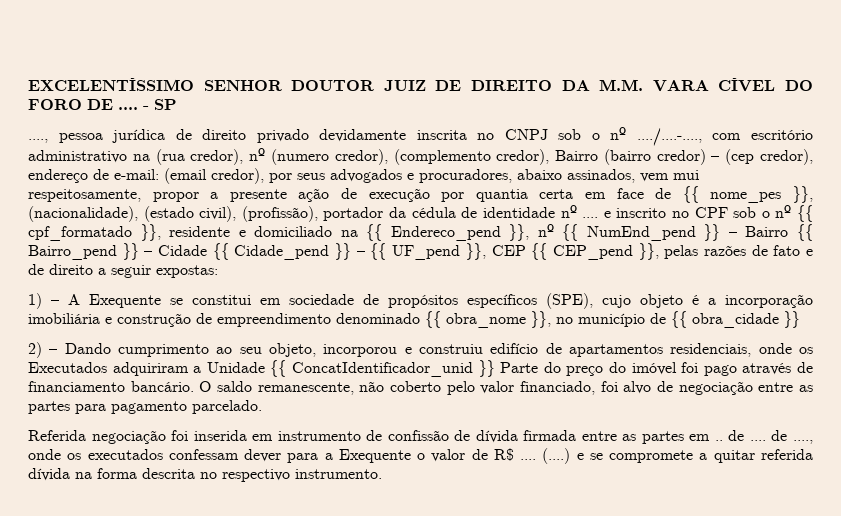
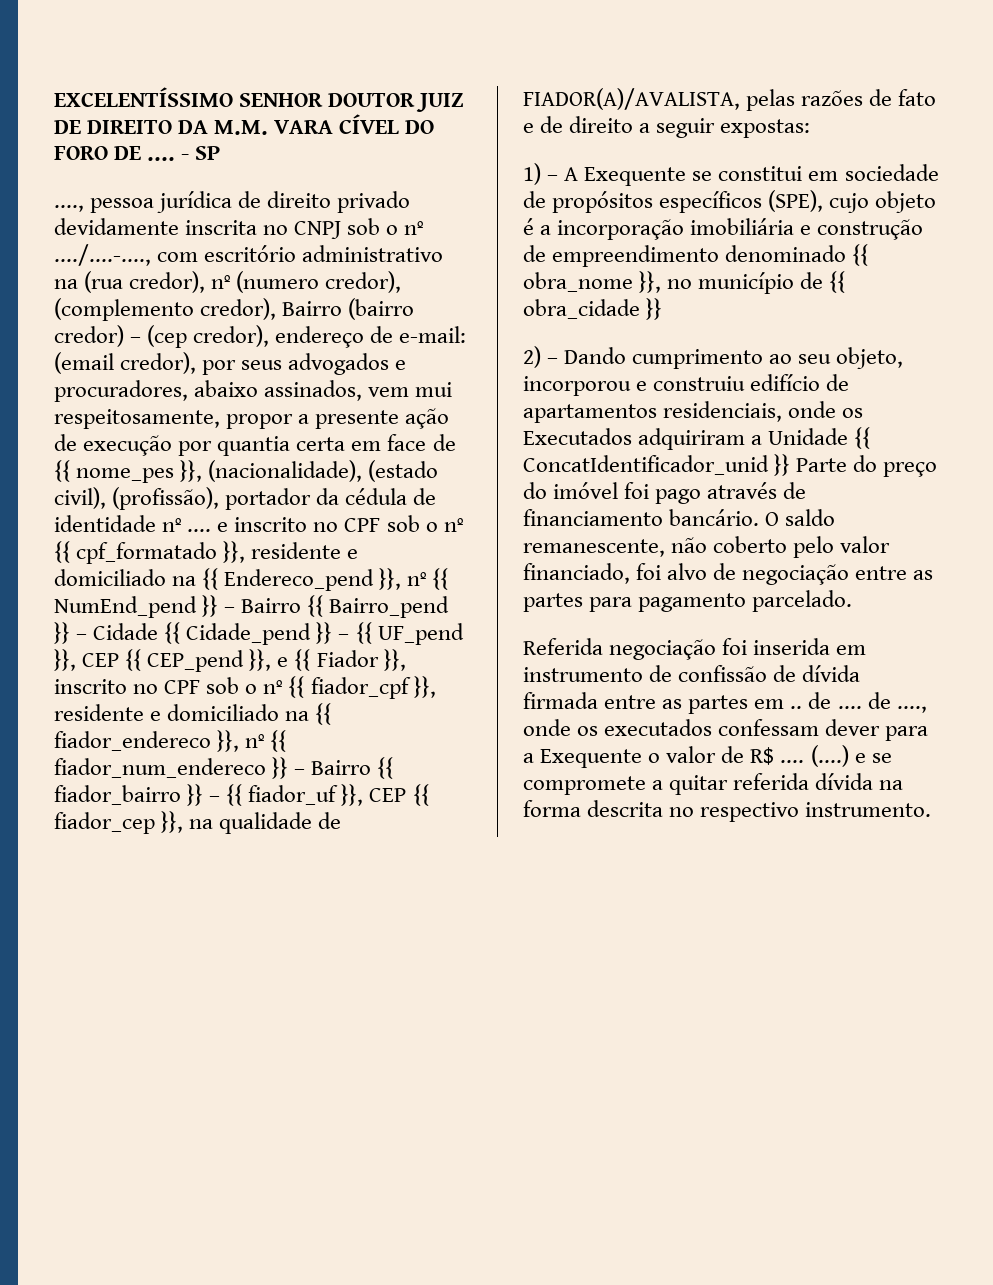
- (email credor), por seus advogados e procuradores, abaixo assinados, vem mui respeitosamente, propor a presente ação de execução por quantia certa em face de {{ nome_pes }}, (nacionalidade), (estado civil), (profissão), portador da cédula de identidade nº .... e inscrito no CPF sob o nº {{ cpf_formatado }}, residente e domiciliado na {{ Endereco_pend }}, nº {{ NumEnd_pend }} – Bairro {{ Bairro_pend }} – Cidade {{ Cidade_pend }} – {{ UF_pend }}, CEP {{ CEP_pend }}, pelas razões de fato e de direito a seguir expostas:
+ (email credor), por seus advogados e procuradores, abaixo assinados, vem mui respeitosamente, propor a presente ação de execução por quantia certa em face de {{ nome_pes }}, (nacionalidade), (estado civil), (profissão), portador da cédula de identidade nº .... e inscrito no CPF sob o nº {{ cpf_formatado }}, residente e domiciliado na {{ Endereco_pend }}, nº {{ NumEnd_pend }} – Bairro {{ Bairro_pend }} – Cidade {{ Cidade_pend }} – {{ UF_pend }}, CEP {{ CEP_pend }}, e {{ Fiador }}, inscrito no CPF sob o nº {{ fiador_cpf }}, residente e domiciliado na {{ fiador_endereco }}, nº {{ fiador_num_endereco }} – Bairro {{ fiador_bairro }} – {{ fiador_uf }}, CEP {{ fiador_cep }}, na qualidade de FIADOR(A)/AVALISTA, pelas razões de fato e de direito a seguir expostas:

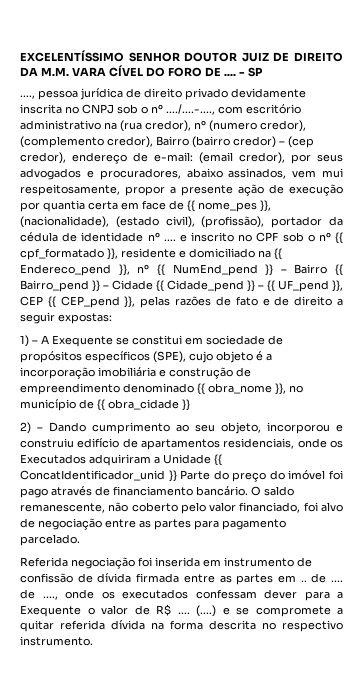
- (email credor), por seus advogados e procuradores, abaixo assinados, vem mui respeitosamente, propor a presente ação de execução por quantia certa em face de {{ nome_pes }}, (nacionalidade), (estado civil), (profissão), portador da cédula de identidade nº .... e inscrito no CPF sob o nº {{ cpf_formatado }}, residente e domiciliado na {{ Endereco_pend }}, nº {{ NumEnd_pend }} – Bairro {{ Bairro_pend }} – Cidade {{ Cidade_pend }} – {{ UF_pend }}, CEP {{ CEP_pend }}, e {{ Fiador }}, inscrito no CPF sob o nº {{ fiador_cpf }}, residente e domiciliado na {{ fiador_endereco }}, nº {{ fiador_num_endereco }} – Bairro {{ fiador_bairro }} – {{ fiador_uf }}, CEP {{ fiador_cep }}, na qualidade de FIADOR(A)/AVALISTA, pelas razões de fato e de direito a seguir expostas:
+ (email credor), por seus advogados e procuradores, abaixo assinados, vem mui respeitosamente, propor a presente ação de execução por quantia certa em face de {{ nome_pes }}, (nacionalidade), (estado civil), (profissão), portador da cédula de identidade nº .... e inscrito no CPF sob o nº {{ cpf_formatado }}, residente e domiciliado na {{ Endereco_pend }}, nº {{ NumEnd_pend }} – Bairro {{ Bairro_pend }} – Cidade {{ Cidade_pend }} – {{ UF_pend }}, CEP {{ CEP_pend }}, pelas razões de fato e de direito a seguir expostas:

